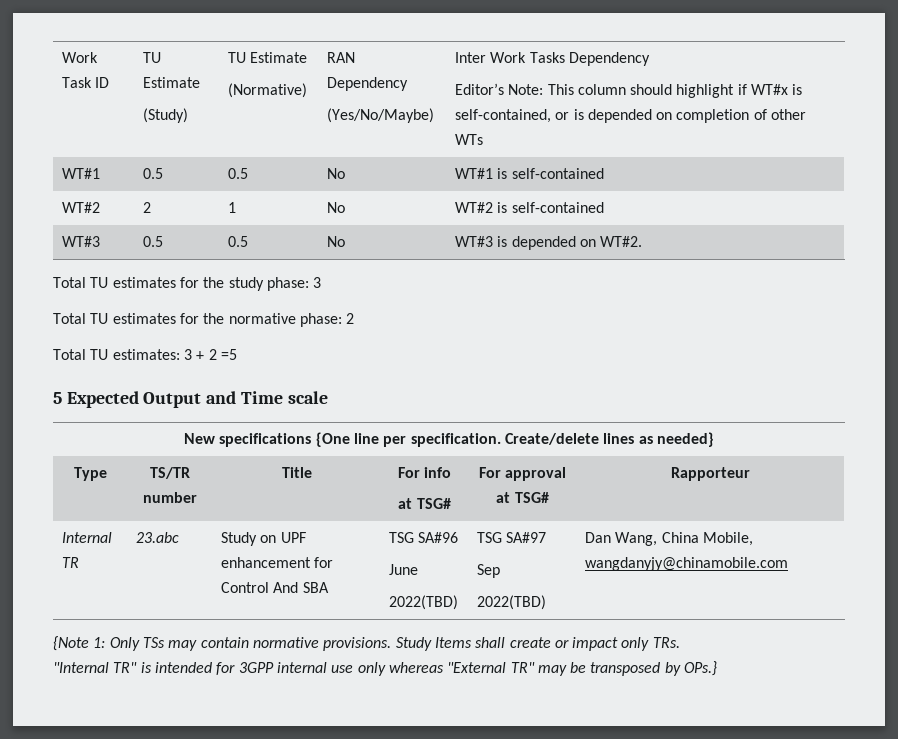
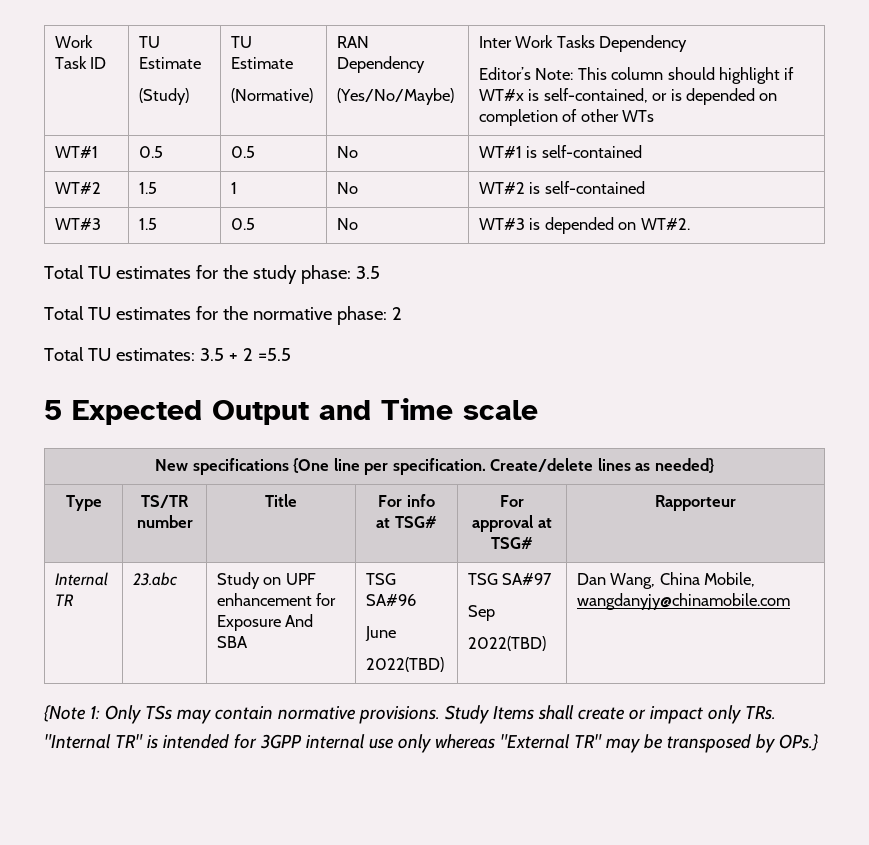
- WT#2 | 2 | 1 | No | WT#2 is self-contained
+ WT#2 | 1.5 | 1 | No | WT#2 is self-contained
- WT#3 | 0.5 | 0.5 | No | WT#3 is depended on WT#2.
+ WT#3 | 1.5 | 0.5 | No | WT#3 is depended on WT#2.
- Total TU estimates for the study phase: 3
+ Total TU estimates for the study phase: 3.5
- Total TU estimates: 3 + 2 =5
+ Total TU estimates: 3.5 + 2 =5.5
- Internal TR | 23.abc | Study on UPF enhancement for Control And SBA | TSG SA#96
+ Internal TR | 23.abc | Study on UPF enhancement for Exposure And SBA | TSG SA#96

